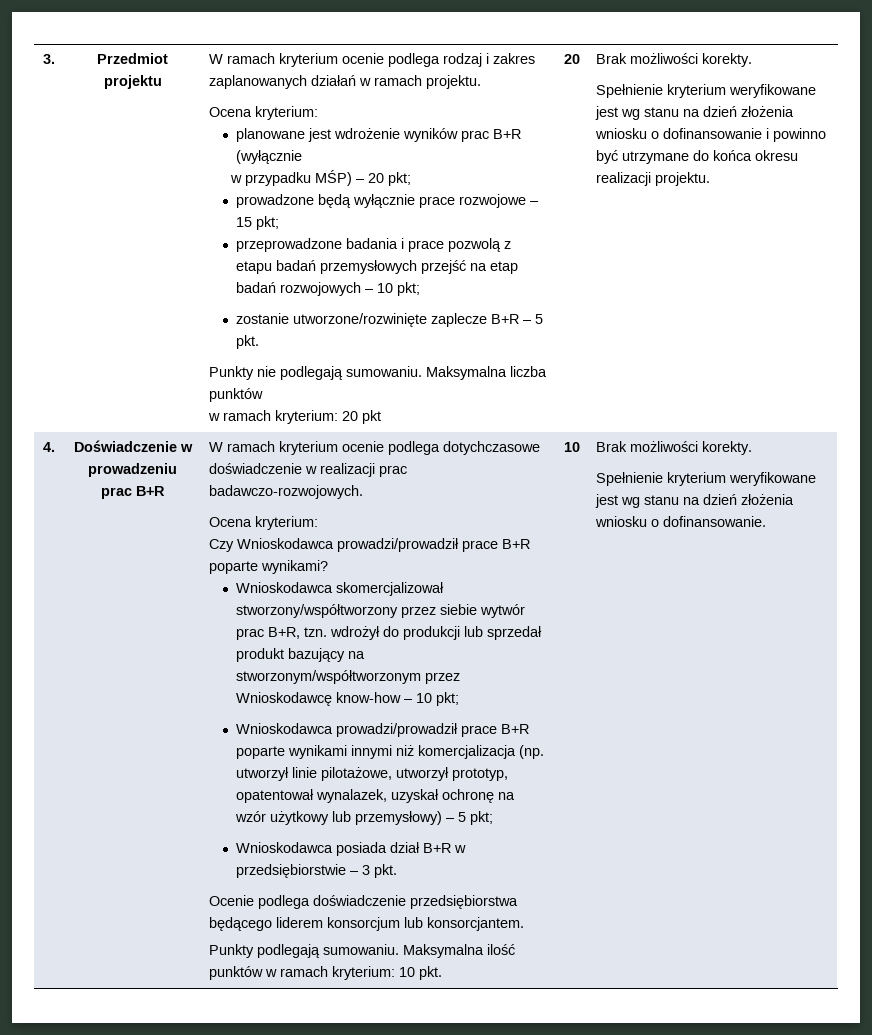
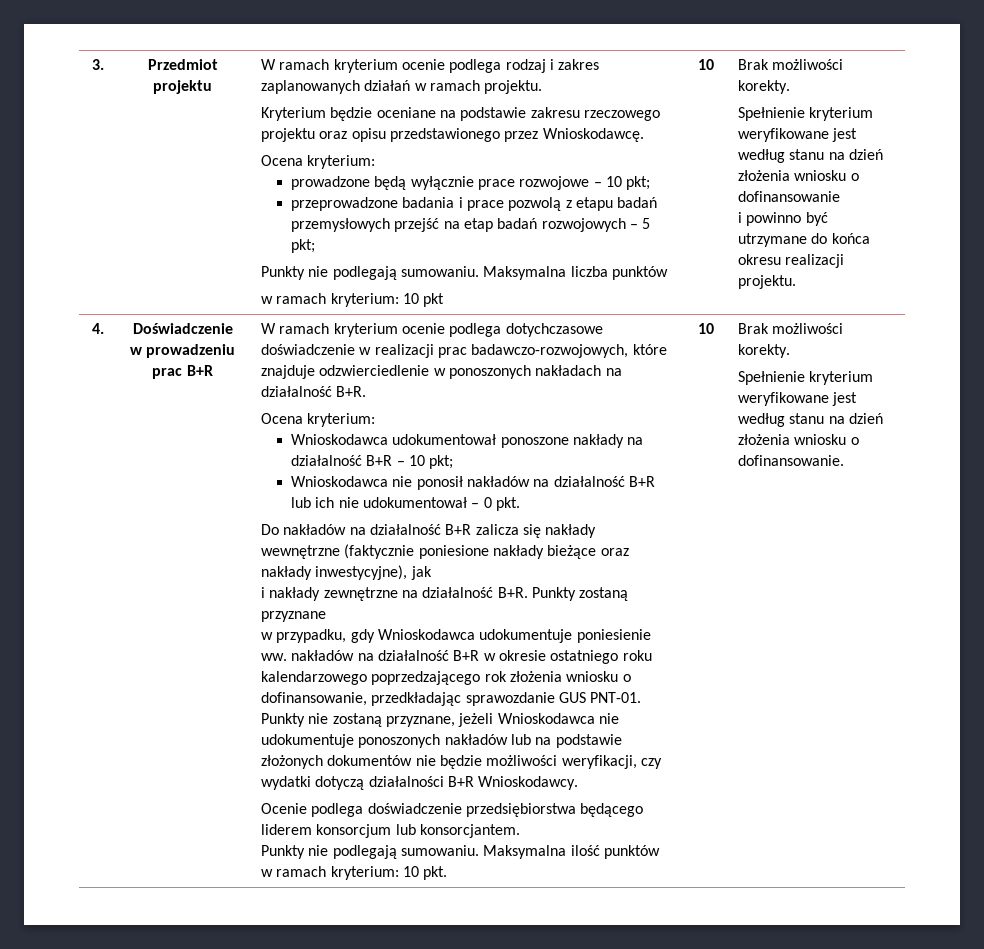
  W ramach kryterium ocenie podlega rodzaj i zakres zaplanowanych działań w ramach projektu.
+ Kryterium będzie oceniane na podstawie zakresu rzeczowego projektu oraz opisu przedstawionego przez Wnioskodawcę.
  Ocena kryterium:
- planowane jest wdrożenie wyników prac B+R (wyłącznie
- w przypadku MŚP) – 20 pkt;
- prowadzone będą wyłącznie prace rozwojowe – 15 pkt;
+ prowadzone będą wyłącznie prace rozwojowe – 10 pkt;
- przeprowadzone badania i prace pozwolą z etapu badań przemysłowych przejść na etap badań rozwojowych – 10 pkt;
- zostanie utworzone/rozwinięte zaplecze B+R – 5 pkt.
+ przeprowadzone badania i prace pozwolą z etapu badań przemysłowych przejść na etap badań rozwojowych – 5 pkt;
- w ramach kryterium: 20 pkt | 20 | Brak możliwości korekty.
- Spełnienie kryterium weryfikowane jest wg stanu na dzień złożenia wniosku o dofinansowanie i powinno być utrzymane do końca okresu realizacji projektu.
+ w ramach kryterium: 10 pkt | 10 | Brak możliwości korekty.
+ Spełnienie kryterium weryfikowane jest według stanu na dzień złożenia wniosku o dofinansowanie
+ i powinno być utrzymane do końca okresu realizacji projektu.
- W ramach kryterium ocenie podlega dotychczasowe doświadczenie w realizacji prac badawczo-rozwojowych.
+ W ramach kryterium ocenie podlega dotychczasowe doświadczenie w realizacji prac badawczo-rozwojowych, które znajduje odzwierciedlenie w ponoszonych nakładach na działalność B+R.
  Ocena kryterium:
- Czy Wnioskodawca prowadzi/prowadził prace B+R poparte wynikami?
- Wnioskodawca skomercjalizował stworzony/współtworzony przez siebie wytwór prac B+R, tzn. wdrożył do produkcji lub sprzedał produkt bazujący na stworzonym/współtworzonym przez Wnioskodawcę know-how – 10 pkt;
- Wnioskodawca prowadzi/prowadził prace B+R poparte wynikami innymi niż komercjalizacja (np. utworzył linie pilotażowe, utworzył prototyp, opatentował wynalazek, uzyskał ochronę na wzór użytkowy lub przemysłowy) – 5 pkt;
- Wnioskodawca posiada dział B+R w przedsiębiorstwie – 3 pkt.
+ Wnioskodawca udokumentował ponoszone nakłady na działalność B+R – 10 pkt;
+ Wnioskodawca nie ponosił nakładów na działalność B+R lub ich nie udokumentował – 0 pkt.
+ Do nakładów na działalność B+R zalicza się nakłady wewnętrzne (faktycznie poniesione nakłady bieżące oraz nakłady inwestycyjne), jak
+ i nakłady zewnętrzne na działalność B+R. Punkty zostaną przyznane
+ w przypadku, gdy Wnioskodawca udokumentuje poniesienie ww. nakładów na działalność B+R w okresie ostatniego roku kalendarzowego poprzedzającego rok złożenia wniosku o dofinansowanie, przedkładając sprawozdanie GUS PNT-01. Punkty nie zostaną przyznane, jeżeli Wnioskodawca nie udokumentuje ponoszonych nakładów lub na podstawie złożonych dokumentów nie będzie możliwości weryfikacji, czy wydatki dotyczą działalności B+R Wnioskodawcy.
  Ocenie podlega doświadczenie przedsiębiorstwa będącego liderem konsorcjum lub konsorcjantem.
- Punkty podlegają sumowaniu.
+ Punkty nie podlegają sumowaniu.
- Spełnienie kryterium weryfikowane jest wg stanu na dzień złożenia wniosku o dofinansowanie.
+ Spełnienie kryterium weryfikowane jest według stanu na dzień złożenia wniosku o dofinansowanie.

